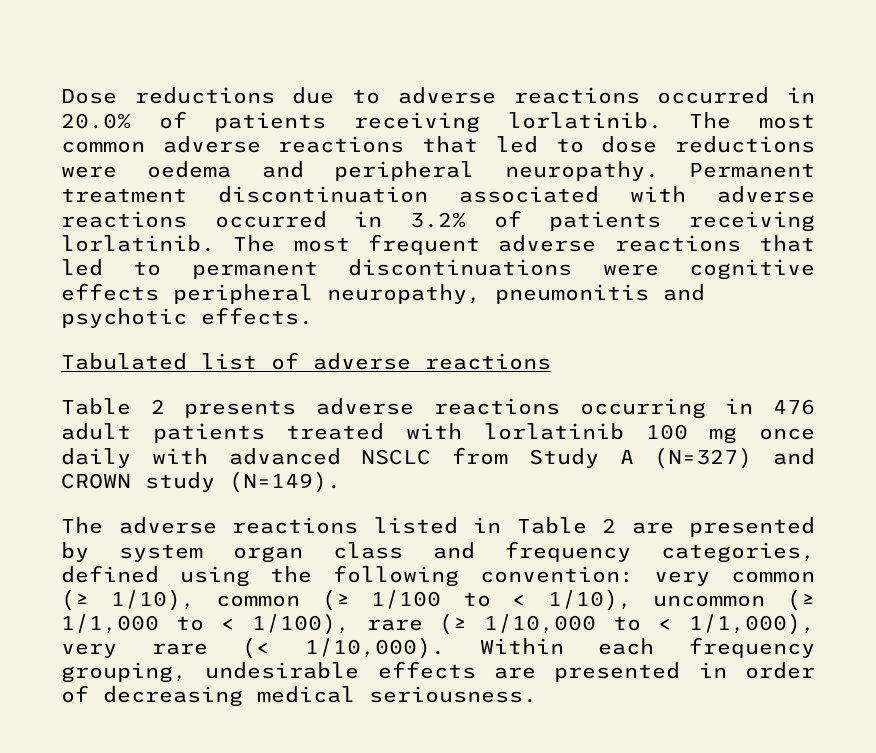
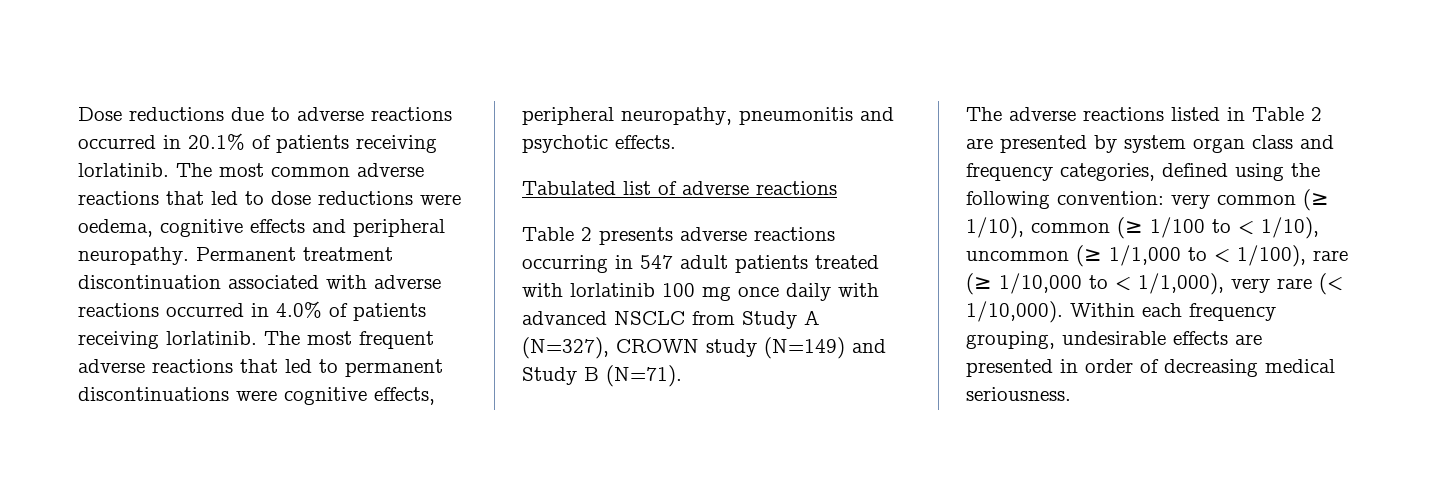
- Dose reductions due to adverse reactions occurred in 20.0% of patients receiving lorlatinib.
+ Dose reductions due to adverse reactions occurred in 20.1% of patients receiving lorlatinib.
- The most common adverse reactions that led to dose reductions were oedema and peripheral neuropathy.
+ The most common adverse reactions that led to dose reductions were oedema, cognitive effects and peripheral neuropathy.
- Permanent treatment discontinuation associated with adverse reactions occurred in 3.2% of patients receiving lorlatinib.
+ Permanent treatment discontinuation associated with adverse reactions occurred in 4.0% of patients receiving lorlatinib.
- The most frequent adverse reactions that led to permanent discontinuations were cognitive effects peripheral neuropathy, pneumonitis and psychotic effects.
+ The most frequent adverse reactions that led to permanent discontinuations were cognitive effects, peripheral neuropathy, pneumonitis and psychotic effects.
- Table 2 presents adverse reactions occurring in 476 adult patients treated with lorlatinib 100 mg once daily with advanced NSCLC from Study A (N=327) and CROWN study (N=149).
+ Table 2 presents adverse reactions occurring in 547 adult patients treated with lorlatinib 100 mg once daily with advanced NSCLC from Study A (N=327), CROWN study (N=149) and Study B (N=71).

